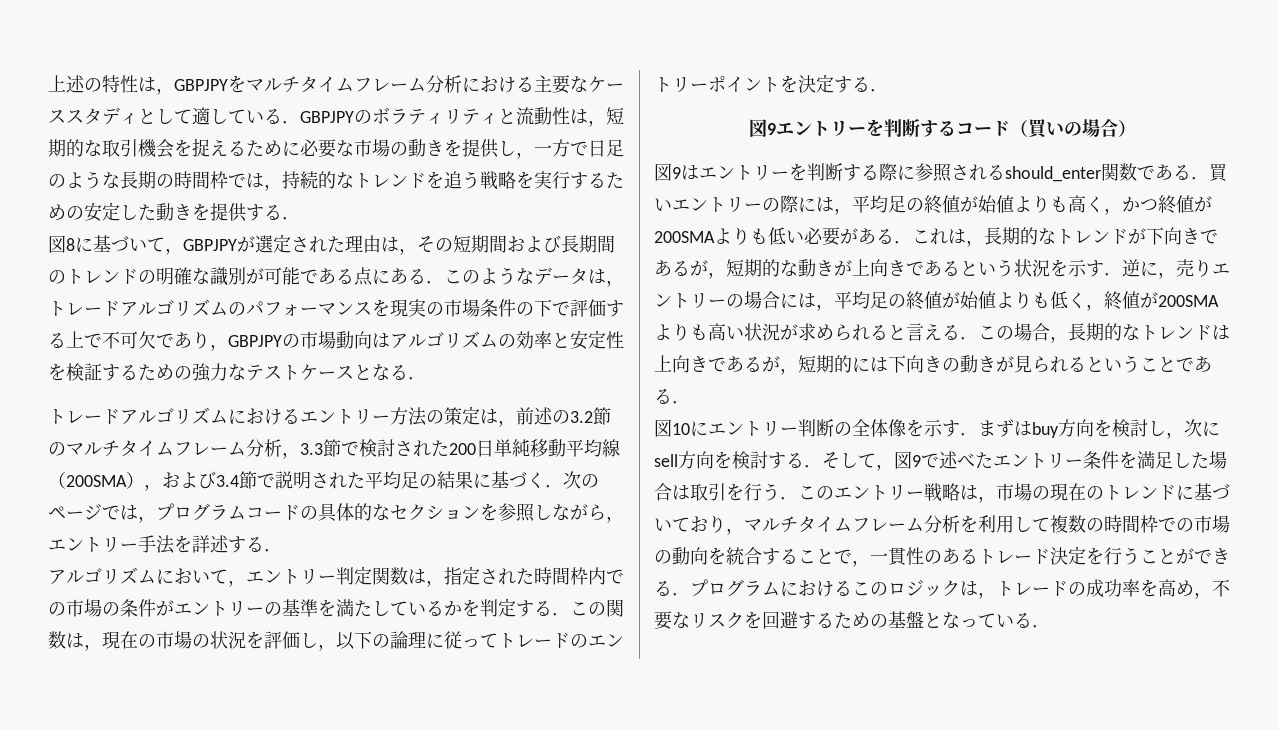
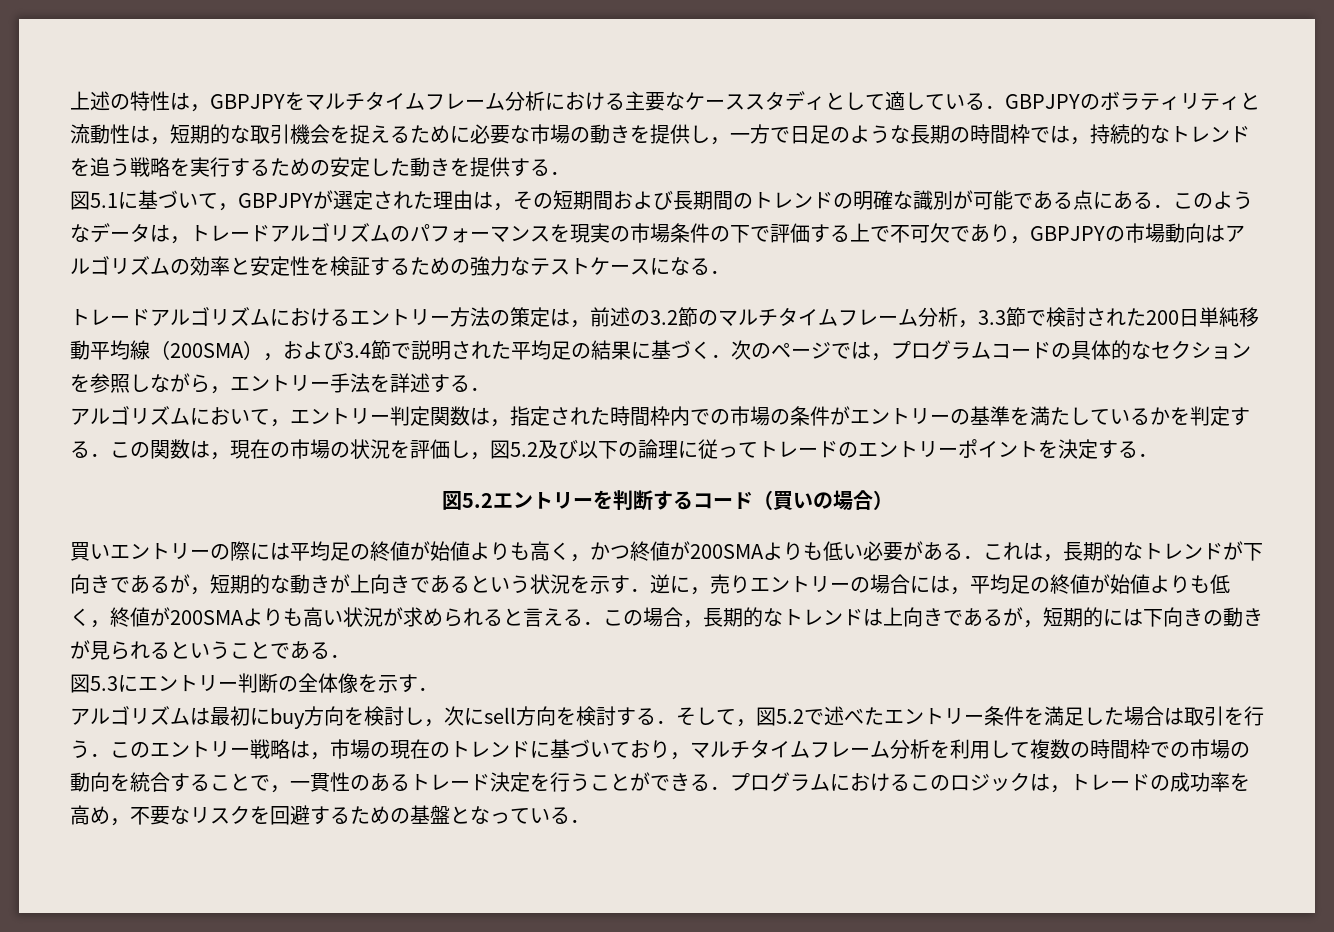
- 図8に基づいて，GBPJPYが選定された理由は，その短期間および長期間のトレンドの明確な識別が可能である点にある．このようなデータは，トレードアルゴリズムのパフォーマンスを現実の市場条件の下で評価する上で不可欠であり，GBPJPYの市場動向はアルゴリズムの効率と安定性を検証するための強力なテストケースとなる．
+ 図5.1に基づいて，GBPJPYが選定された理由は，その短期間および長期間のトレンドの明確な識別が可能である点にある．このようなデータは，トレードアルゴリズムのパフォーマンスを現実の市場条件の下で評価する上で不可欠であり，GBPJPYの市場動向はアルゴリズムの効率と安定性を検証するための強力なテストケースになる．
- アルゴリズムにおいて，エントリー判定関数は，指定された時間枠内での市場の条件がエントリーの基準を満たしているかを判定する．この関数は，現在の市場の状況を評価し，以下の論理に従ってトレードのエントリーポイントを決定する．
+ アルゴリズムにおいて，エントリー判定関数は，指定された時間枠内での市場の条件がエントリーの基準を満たしているかを判定する．この関数は，現在の市場の状況を評価し，図5.2及び以下の論理に従ってトレードのエントリーポイントを決定する．
- 図9エントリーを判断するコード（買いの場合）
+ 図5.2エントリーを判断するコード（買いの場合）
- 図9はエントリーを判断する際に参照されるshould_enter関数である．買いエントリーの際には，平均足の終値が始値よりも高く，かつ終値が200SMAよりも低い必要がある．これは，長期的なトレンドが下向きであるが，短期的な動きが上向きであるという状況を示す．逆に，売りエントリーの場合には，平均足の終値が始値よりも低く，終値が200SMAよりも高い状況が求められると言える．この場合，長期的なトレンドは上向きであるが，短期的には下向きの動きが見られるということである．
+ 買いエントリーの際には平均足の終値が始値よりも高く，かつ終値が200SMAよりも低い必要がある．これは，長期的なトレンドが下向きであるが，短期的な動きが上向きであるという状況を示す．逆に，売りエントリーの場合には，平均足の終値が始値よりも低く，終値が200SMAよりも高い状況が求められると言える．この場合，長期的なトレンドは上向きであるが，短期的には下向きの動きが見られるということである．
- 図10にエントリー判断の全体像を示す．まずはbuy方向を検討し，次にsell方向を検討する．そして，図9で述べたエントリー条件を満足した場合は取引を行う．このエントリー戦略は，市場の現在のトレンドに基づいており，マルチタイムフレーム分析を利用して複数の時間枠での市場の動向を統合することで，一貫性のあるトレード決定を行うことができる．プログラムにおけるこのロジックは，トレードの成功率を高め，不要なリスクを回避するための基盤となっている．
+ 図5.3にエントリー判断の全体像を示す．
+ アルゴリズムは最初にbuy方向を検討し，次にsell方向を検討する．そして，図5.2で述べたエントリー条件を満足した場合は取引を行う．このエントリー戦略は，市場の現在のトレンドに基づいており，マルチタイムフレーム分析を利用して複数の時間枠での市場の動向を統合することで，一貫性のあるトレード決定を行うことができる．プログラムにおけるこのロジックは，トレードの成功率を高め，不要なリスクを回避するための基盤となっている．

